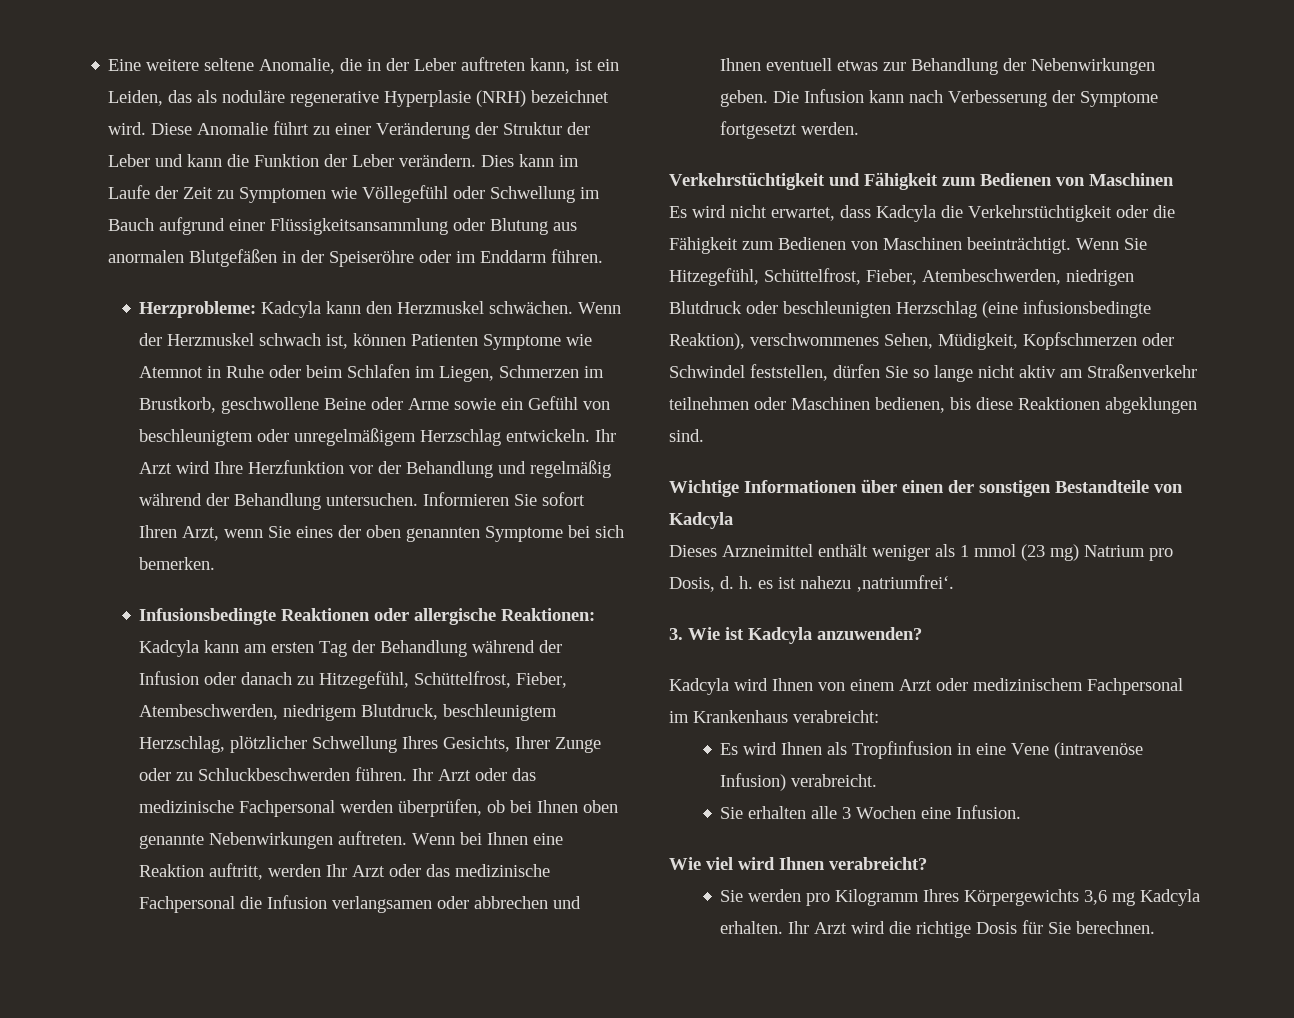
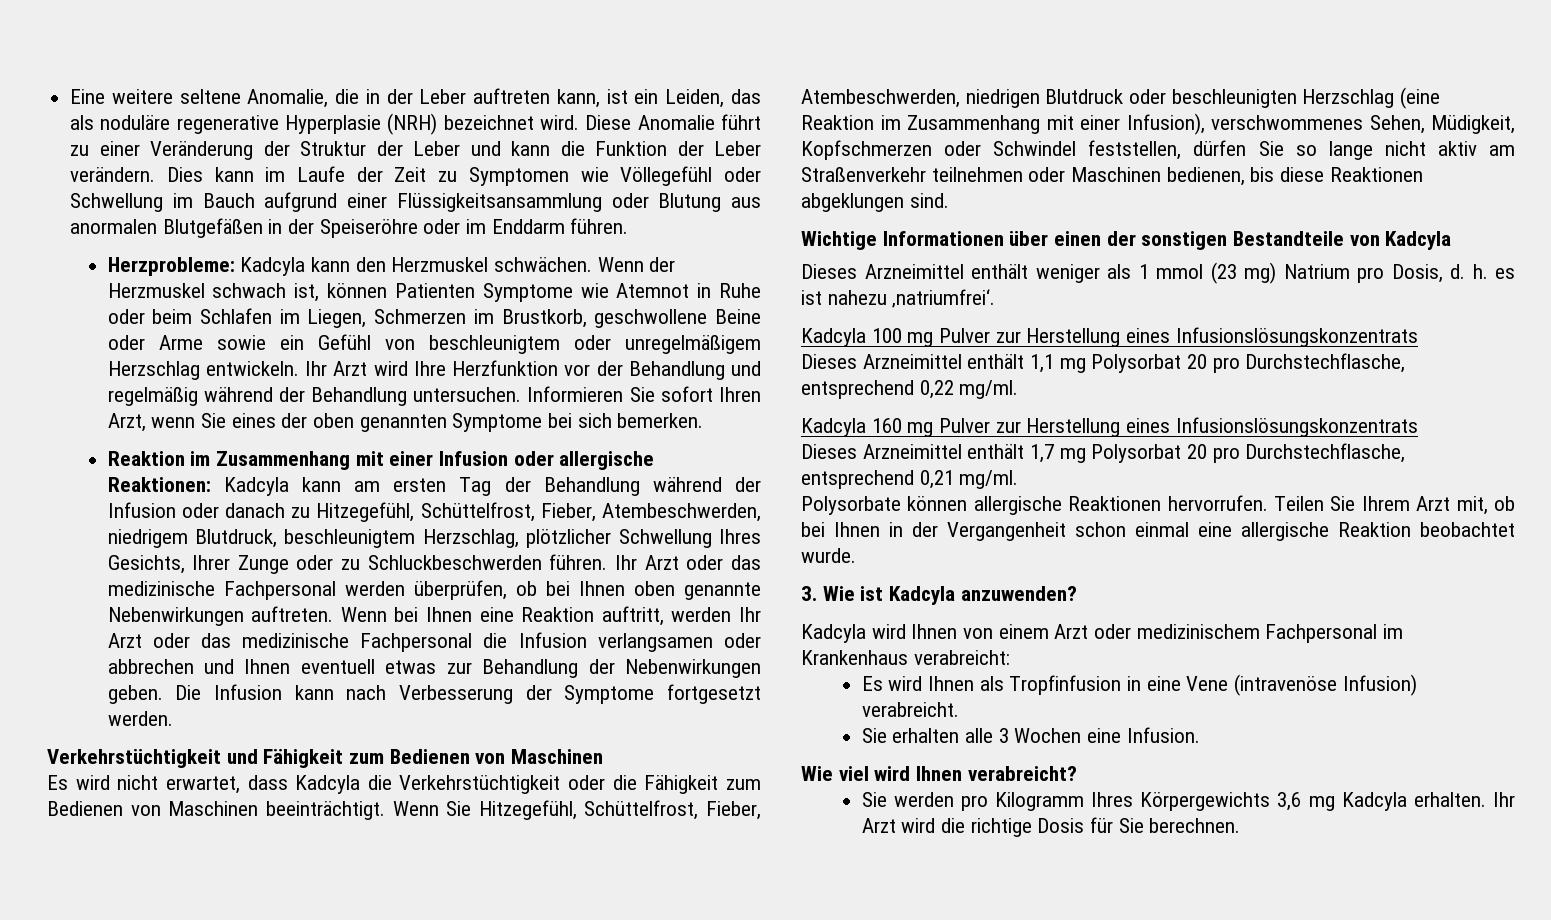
- Infusionsbedingte Reaktionen oder allergische Reaktionen: Kadcyla kann am ersten Tag der Behandlung während der Infusion oder danach zu Hitzegefühl, Schüttelfrost, Fieber, Atembeschwerden, niedrigem Blutdruck, beschleunigtem Herzschlag, plötzlicher Schwellung Ihres Gesichts, Ihrer Zunge oder zu Schluckbeschwerden führen.
+ Reaktion im Zusammenhang mit einer Infusion oder allergische Reaktionen: Kadcyla kann am ersten Tag der Behandlung während der Infusion oder danach zu Hitzegefühl, Schüttelfrost, Fieber, Atembeschwerden, niedrigem Blutdruck, beschleunigtem Herzschlag, plötzlicher Schwellung Ihres Gesichts, Ihrer Zunge oder zu Schluckbeschwerden führen.
- Wenn Sie Hitzegefühl, Schüttelfrost, Fieber, Atembeschwerden, niedrigen Blutdruck oder beschleunigten Herzschlag (eine infusionsbedingte Reaktion), verschwommenes Sehen, Müdigkeit, Kopfschmerzen oder Schwindel feststellen, dürfen Sie so lange nicht aktiv am Straßenverkehr teilnehmen oder Maschinen bedienen, bis diese Reaktionen abgeklungen sind.
+ Wenn Sie Hitzegefühl, Schüttelfrost, Fieber, Atembeschwerden, niedrigen Blutdruck oder beschleunigten Herzschlag (eine Reaktion im Zusammenhang mit einer Infusion), verschwommenes Sehen, Müdigkeit, Kopfschmerzen oder Schwindel feststellen, dürfen Sie so lange nicht aktiv am Straßenverkehr teilnehmen oder Maschinen bedienen, bis diese Reaktionen abgeklungen sind.
+ Kadcyla 100 mg Pulver zur Herstellung eines Infusionslösungskonzentrats
+ Dieses Arzneimittel enthält 1,1 mg Polysorbat 20 pro Durchstechflasche, entsprechend 0,22 mg/ml.
+ Kadcyla 160 mg Pulver zur Herstellung eines Infusionslösungskonzentrats
+ Dieses Arzneimittel enthält 1,7 mg Polysorbat 20 pro Durchstechflasche, entsprechend 0,21 mg/ml.
+ Polysorbate können allergische Reaktionen hervorrufen. Teilen Sie Ihrem Arzt mit, ob bei Ihnen in der Vergangenheit schon einmal eine allergische Reaktion beobachtet wurde.

